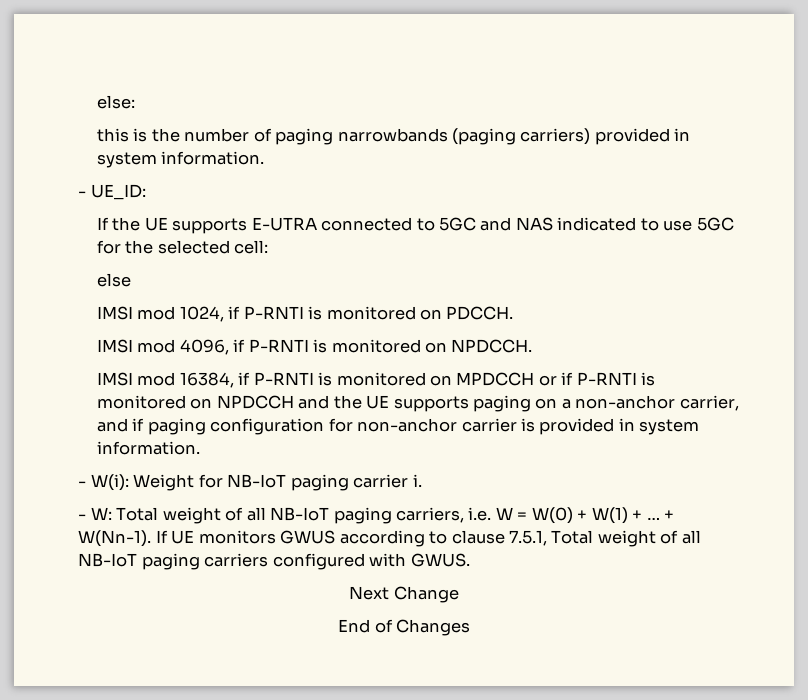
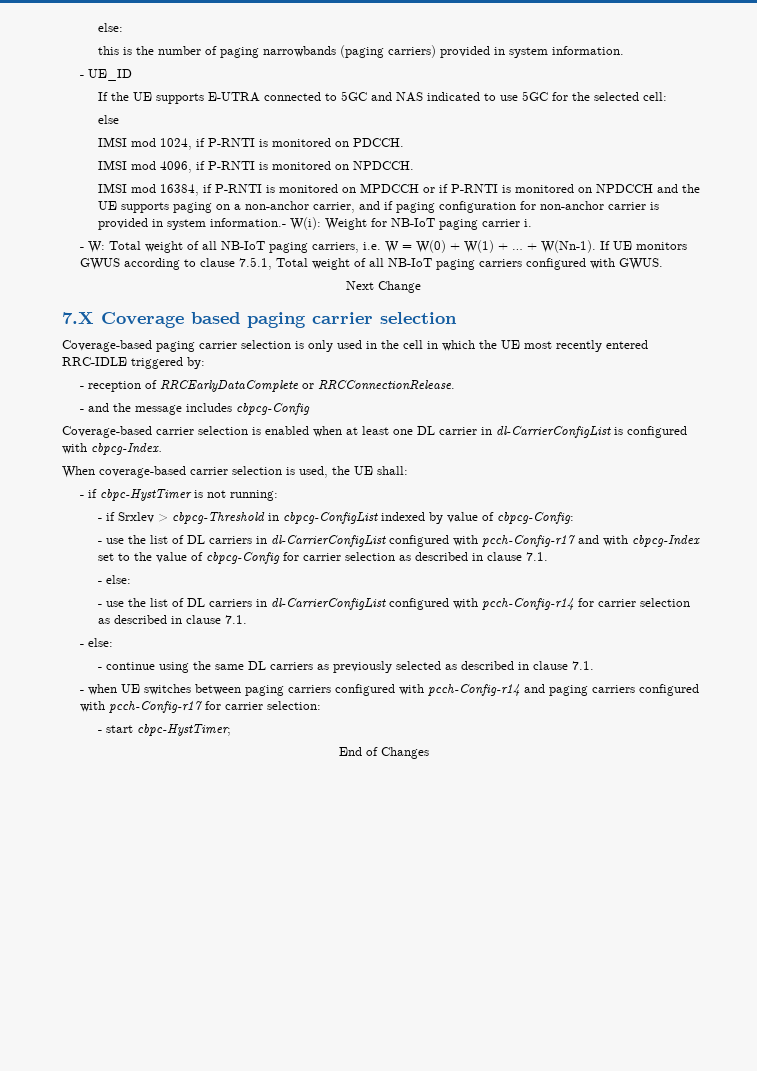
- - UE_ID:
+ - UE_ID
- IMSI mod 16384, if P-RNTI is monitored on MPDCCH or if P-RNTI is monitored on NPDCCH and the UE supports paging on a non-anchor carrier, and if paging configuration for non-anchor carrier is provided in system information.
- - W(i): Weight for NB-IoT paging carrier i.
+ IMSI mod 16384, if P-RNTI is monitored on MPDCCH or if P-RNTI is monitored on NPDCCH and the UE supports paging on a non-anchor carrier, and if paging configuration for non-anchor carrier is provided in system information.- W(i): Weight for NB-IoT paging carrier i.
+ 7.X Coverage based paging carrier selection
+ Coverage-based paging carrier selection is only used in the cell in which the UE most recently entered RRC-IDLE triggered by:
+ - reception of RRCEarlyDataComplete or RRCConnectionRelease.
+ - and the message includes cbpcg-Config
+ Coverage-based carrier selection is enabled when at least one DL carrier in dl-CarrierConfigList is configured with cbpcg-Index.
+ When coverage-based carrier selection is used, the UE shall:
+ - if cbpc-HystTimer is not running:
+ - if Srxlev > cbpcg-Threshold in cbpcg-ConfigList indexed by value of cbpcg-Config:
+ - use the list of DL carriers in dl-CarrierConfigList configured with pcch-Config-r17 and with cbpcg-Index set to the value of cbpcg-Config for carrier selection as described in clause 7.1.
+ - else:
+ - use the list of DL carriers in dl-CarrierConfigList configured with pcch-Config-r14 for carrier selection as described in clause 7.1.
+ - else:
+ - continue using the same DL carriers as previously selected as described in clause 7.1.
+ - when UE switches between paging carriers configured with pcch-Config-r14 and paging carriers configured with pcch-Config-r17 for carrier selection:
+ - start cbpc-HystTimer;

